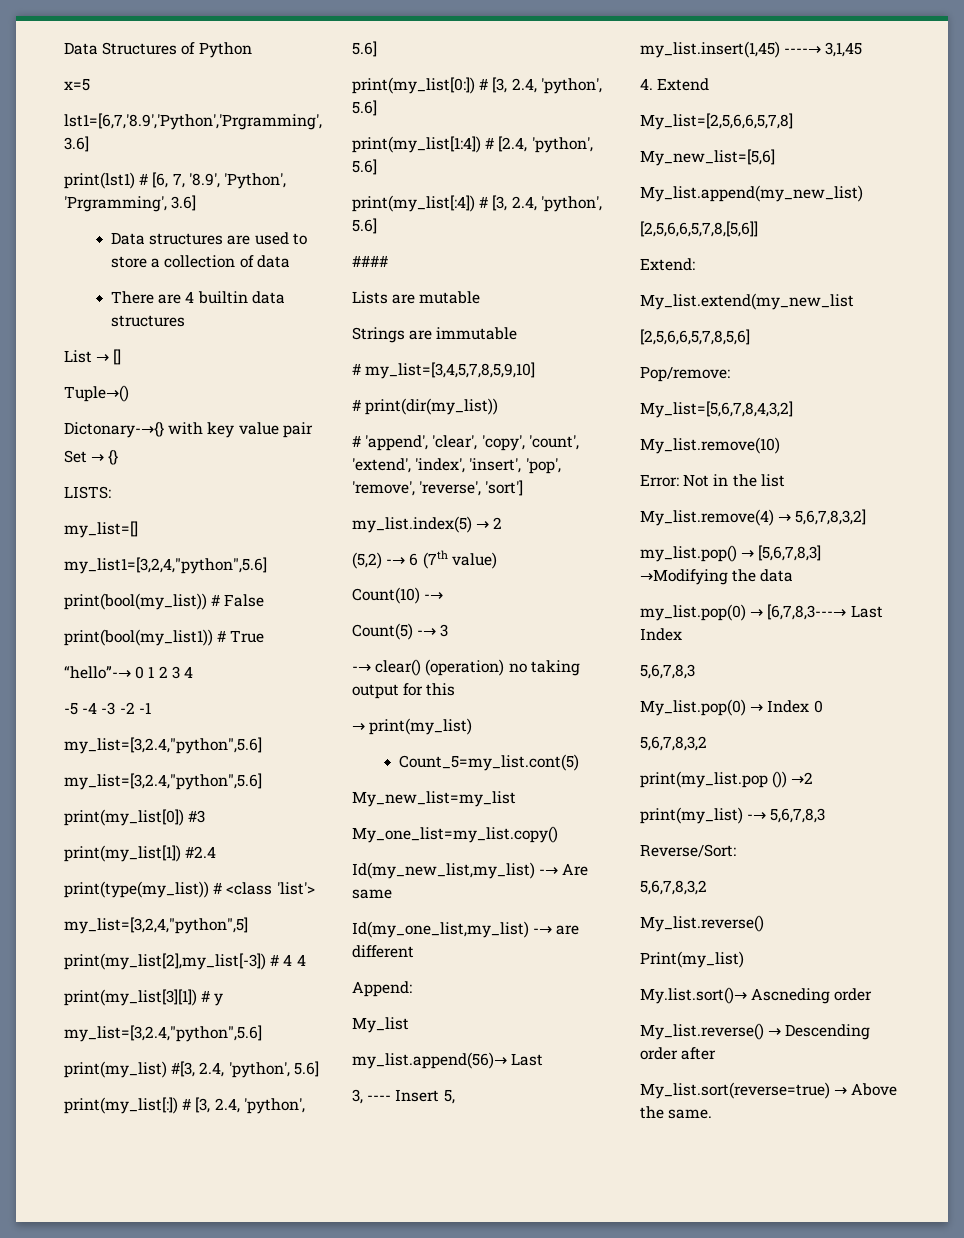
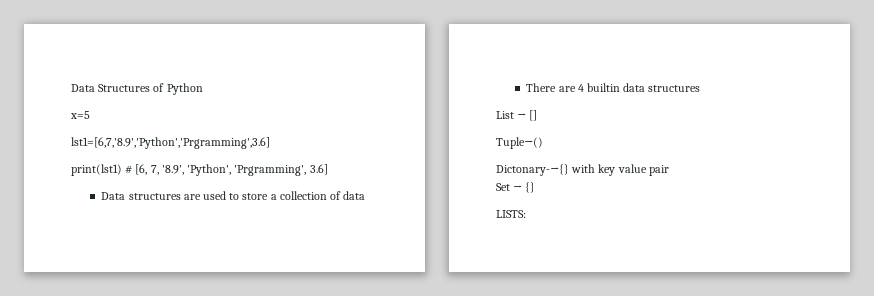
- my_list=[]
- my_list1=[3,2,4,"python",5.6]
- print(bool(my_list)) # False
- print(bool(my_list1)) # True
- “hello”-→ 0 1 2 3 4
- -5 -4 -3 -2 -1
- my_list=[3,2.4,"python",5.6]
- my_list=[3,2.4,"python",5.6]
- print(my_list[0]) #3
- print(my_list[1]) #2.4
- print(type(my_list)) # <class 'list'>
- my_list=[3,2,4,"python",5]
- print(my_list[2],my_list[-3]) # 4 4
- print(my_list[3][1]) # y
- my_list=[3,2.4,"python",5.6]
- print(my_list) #[3, 2.4, 'python', 5.6]
- print(my_list[:]) # [3, 2.4, 'python', 5.6]
- print(my_list[0:]) # [3, 2.4, 'python', 5.6]
- print(my_list[1:4]) # [2.4, 'python', 5.6]
- print(my_list[:4]) # [3, 2.4, 'python', 5.6]
- ####
- Lists are mutable
- Strings are immutable
- # my_list=[3,4,5,7,8,5,9,10]
- # print(dir(my_list))
- # 'append', 'clear', 'copy', 'count', 'extend', 'index', 'insert', 'pop', 'remove', 'reverse', 'sort']
- my_list.index(5) → 2
- (5,2) -→ 6 (7th value)
- Count(10) -→
- Count(5) -→ 3
- -→ clear() (operation) no taking output for this
- → print(my_list)
- Count_5=my_list.cont(5)
- My_new_list=my_list
- My_one_list=my_list.copy()
- Id(my_new_list,my_list) -→ Are same
- Id(my_one_list,my_list) -→ are different
- Append:
- My_list
- my_list.append(56)→ Last
- 3, ---- Insert 5,
- my_list.insert(1,45) ----→ 3,1,45
- 4. Extend
- My_list=[2,5,6,6,5,7,8]
- My_new_list=[5,6]
- My_list.append(my_new_list)
- [2,5,6,6,5,7,8,[5,6]]
- Extend:
- My_list.extend(my_new_list
- [2,5,6,6,5,7,8,5,6]
- Pop/remove:
- My_list=[5,6,7,8,4,3,2]
- My_list.remove(10)
- Error: Not in the list
- My_list.remove(4) → 5,6,7,8,3,2]
- my_list.pop() → [5,6,7,8,3] →Modifying the data
- my_list.pop(0) → [6,7,8,3---→ Last Index
- 5,6,7,8,3
- My_list.pop(0) → Index 0
- 5,6,7,8,3,2
- print(my_list.pop ()) →2
- print(my_list) -→ 5,6,7,8,3
- Reverse/Sort:
- 5,6,7,8,3,2
- My_list.reverse()
- Print(my_list)
- My.list.sort()→ Ascneding order
- My_list.reverse() → Descending order after
- My_list.sort(reverse=true) → Above the same.

